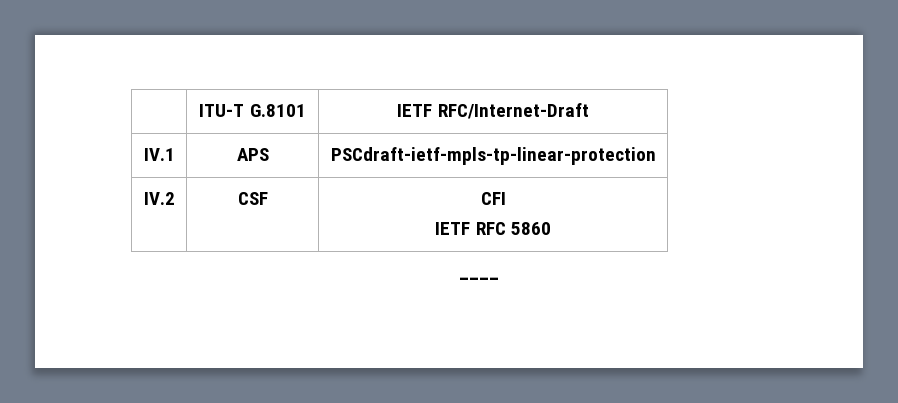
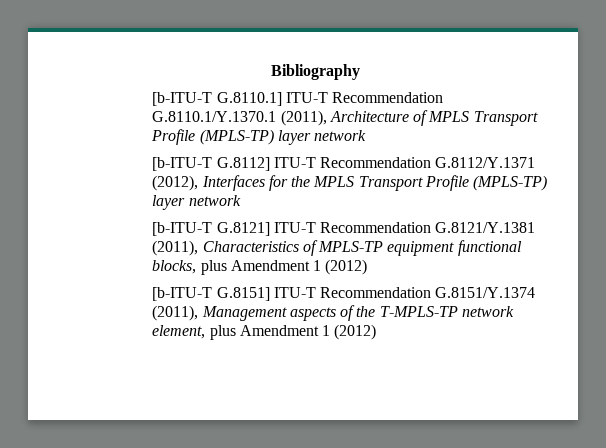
- | ITU-T G.8101 | IETF RFC/Internet-Draft
- IV.1 | APS | PSCdraft-ietf-mpls-tp-linear-protection
- IV.2 | CSF | CFI
- IETF RFC 5860
- ____
+ Bibliography
+ [b-ITU-T G.8110.1] ITU-T Recommendation G.8110.1/Y.1370.1 (2011), Architecture of MPLS Transport Profile (MPLS-TP) layer network
+ [b-ITU-T G.8112] ITU-T Recommendation G.8112/Y.1371 (2012), Interfaces for the MPLS Transport Profile (MPLS-TP) layer network
+ [b-ITU-T G.8121] ITU-T Recommendation G.8121/Y.1381 (2011), Characteristics of MPLS-TP equipment functional blocks, plus Amendment 1 (2012)
+ [b-ITU-T G.8151] ITU-T Recommendation G.8151/Y.1374 (2011), Management aspects of the T-MPLS-TP network element, plus Amendment 1 (2012)

